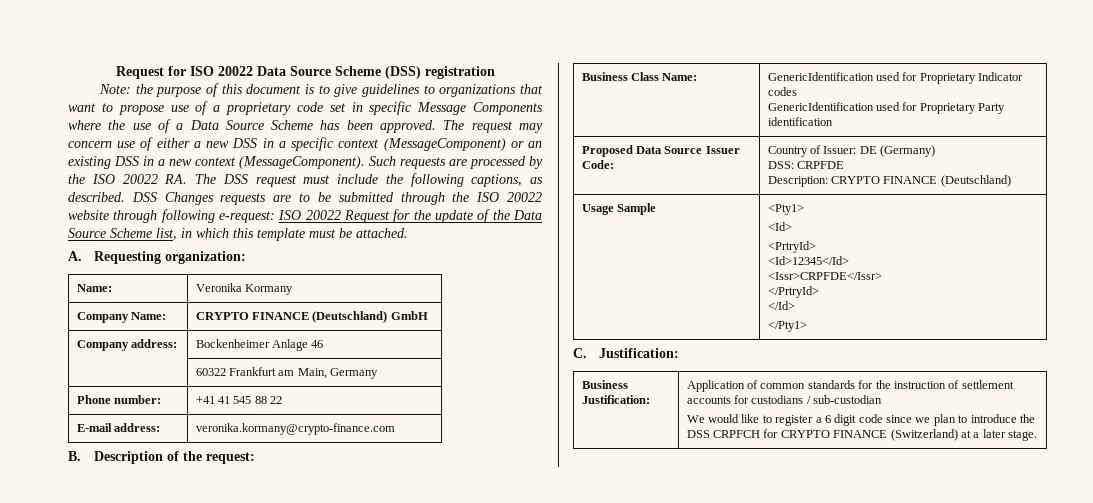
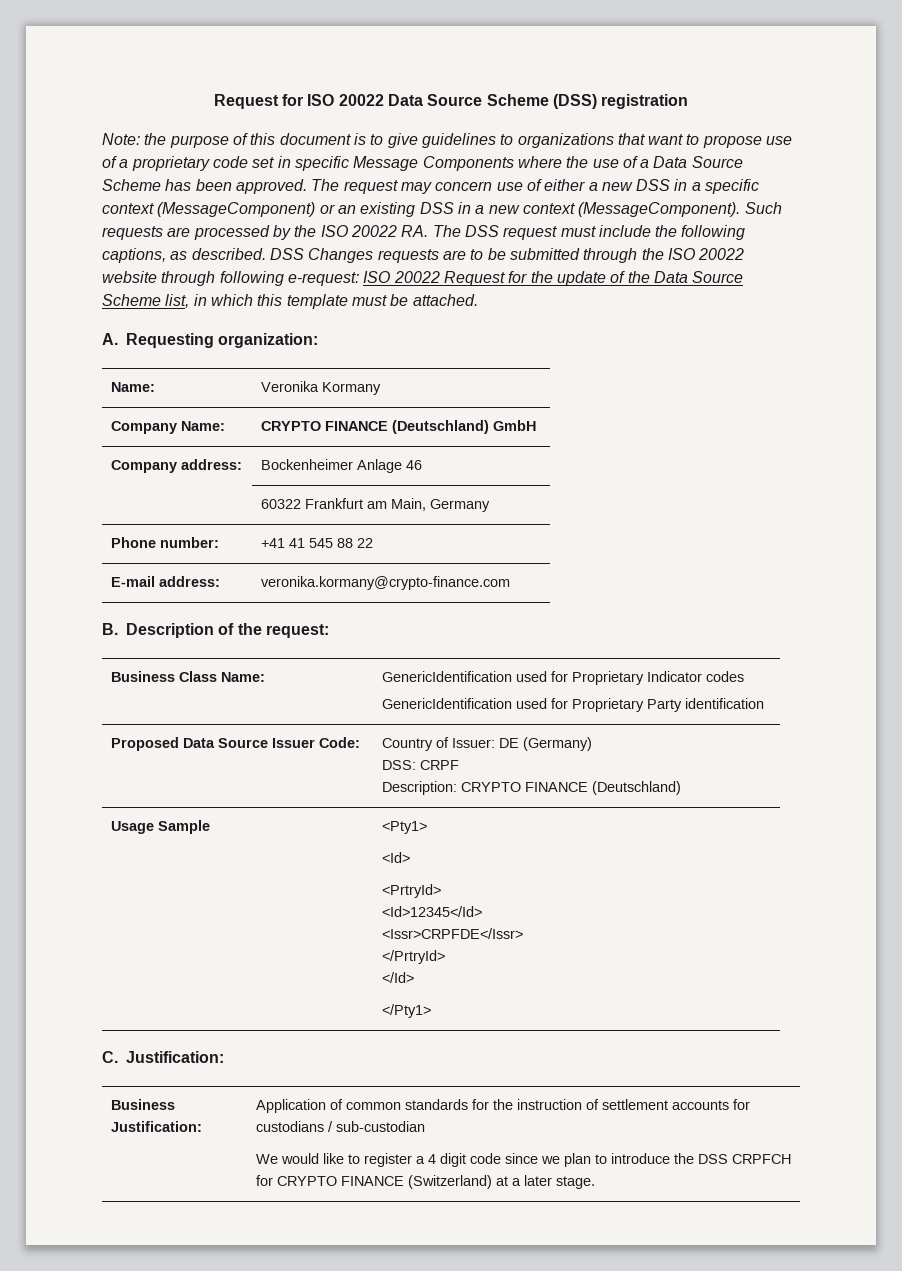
  Proposed Data Source Issuer Code: | Country of Issuer: DE (Germany)
- DSS: CRPFDE
+ DSS: CRPF
- We would like to register a 6 digit code since we plan to introduce the DSS CRPFCH for CRYPTO FINANCE (Switzerland) at a later stage.
+ We would like to register a 4 digit code since we plan to introduce the DSS CRPFCH for CRYPTO FINANCE (Switzerland) at a later stage.

